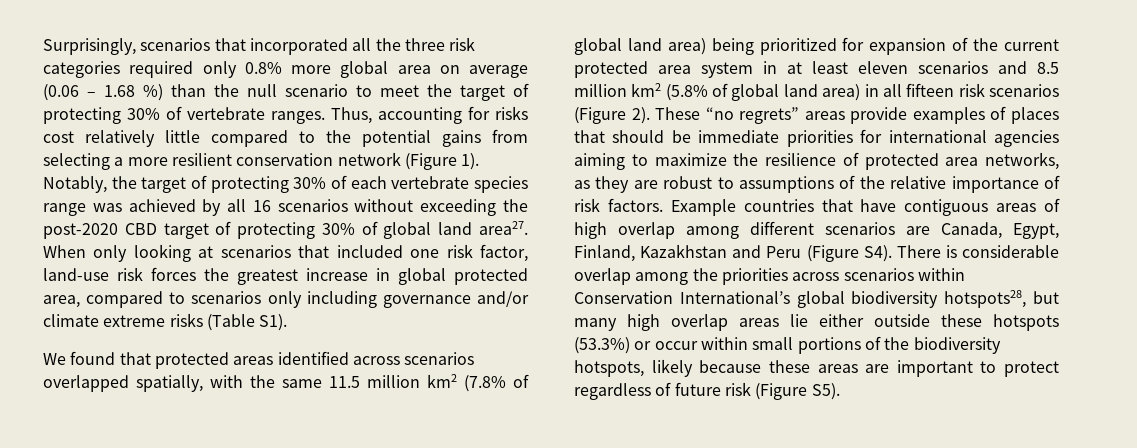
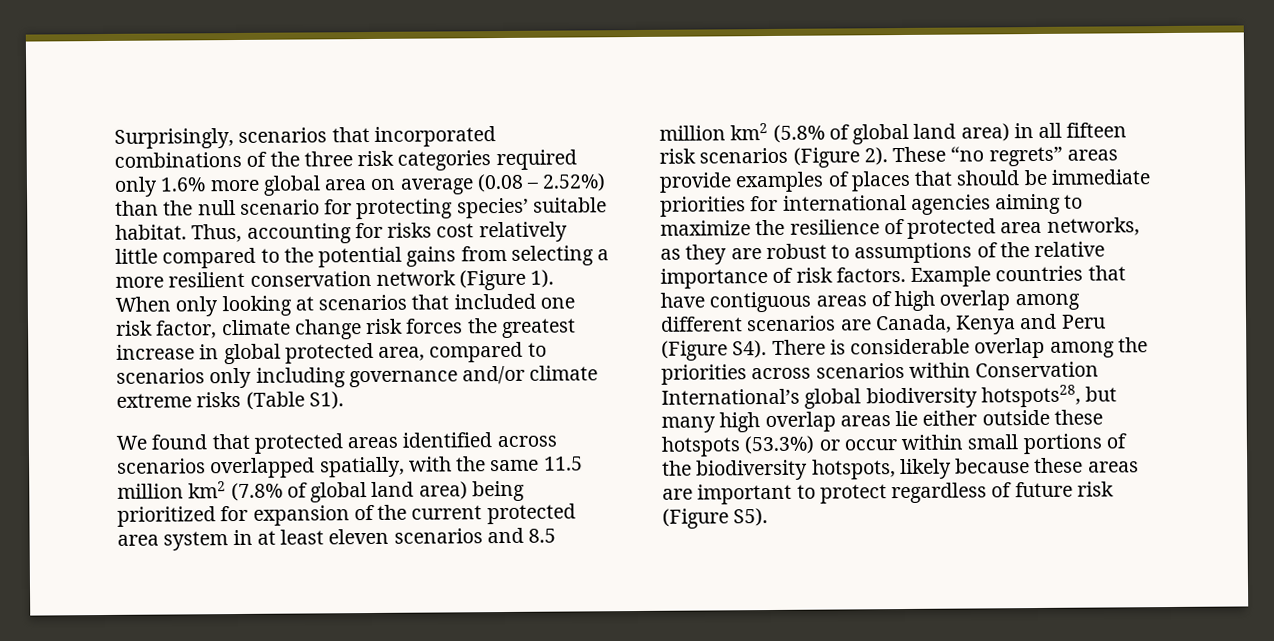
- Surprisingly, scenarios that incorporated all the three risk categories required only 0.8% more global area on average (0.06 – 1.68 %) than the null scenario to meet the target of protecting 30% of vertebrate ranges.
+ Surprisingly, scenarios that incorporated combinations of the three risk categories required only 1.6% more global area on average (0.08 – 2.52%) than the null scenario for protecting species’ suitable habitat.
- Notably, the target of protecting 30% of each vertebrate species range was achieved by all 16 scenarios without exceeding the post-2020 CBD target of protecting 30% of global land area27.
- When only looking at scenarios that included one risk factor, land-use risk forces the greatest increase in global protected area, compared to scenarios only including governance and/or climate extreme risks (Table S1).
+ When only looking at scenarios that included one risk factor, climate change risk forces the greatest increase in global protected area, compared to scenarios only including governance and/or climate extreme risks (Table S1).
- Example countries that have contiguous areas of high overlap among different scenarios are Canada, Egypt, Finland, Kazakhstan and Peru (Figure S4). There is considerable overlap among the priorities across scenarios within Conservation International’s global biodiversity hotspots28, but many high overlap areas lie either outside these hotspots (53.3%) or occur within small portions of the biodiversity hotspots, likely because these areas are important to protect regardless of future risk (Figure S5).
+ Example countries that have contiguous areas of high overlap among different scenarios are Canada, Kenya and Peru (Figure S4). There is considerable overlap among the priorities across scenarios within Conservation International’s global biodiversity hotspots28, but many high overlap areas lie either outside these hotspots (53.3%) or occur within small portions of the biodiversity hotspots, likely because these areas are important to protect regardless of future risk (Figure S5).

